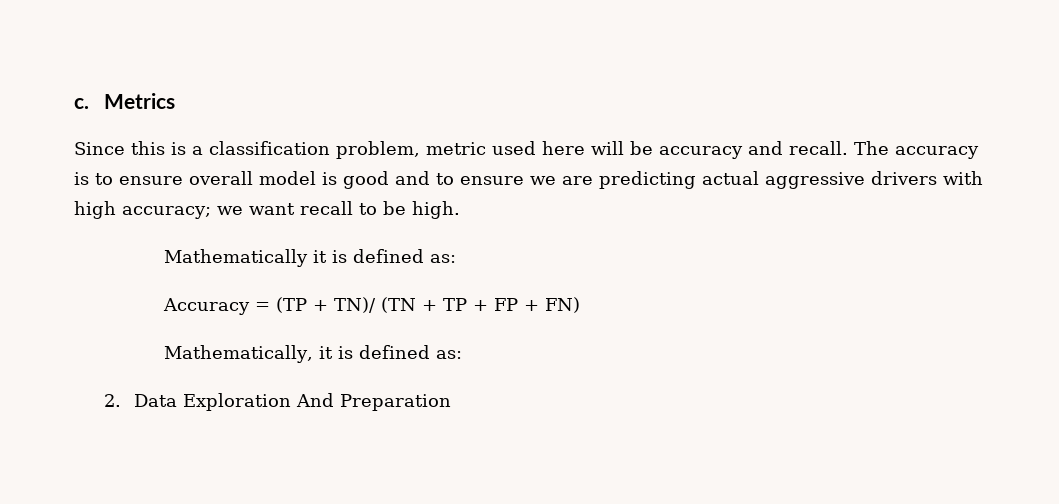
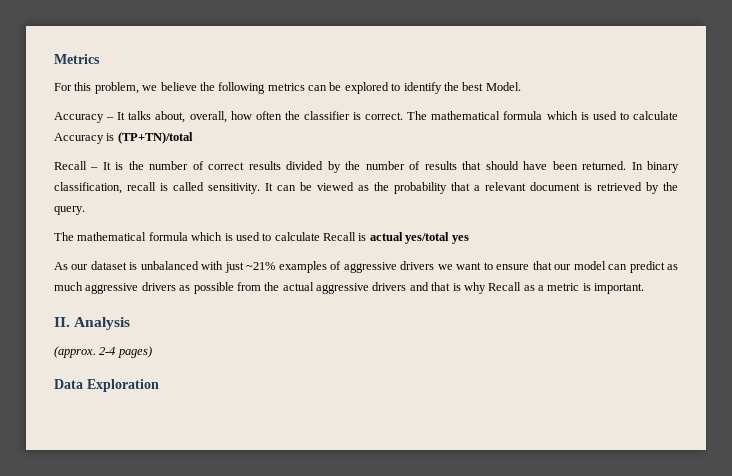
- c.
- Since this is a classification problem, metric used here will be accuracy and recall. The accuracy is to ensure overall model is good and to ensure we are predicting actual aggressive drivers with high accuracy; we want recall to be high.
- Mathematically it is defined as:
- Accuracy = (TP + TN)/ (TN + TP + FP + FN)
- Mathematically, it is defined as:
- 2. Data Exploration And Preparation
+ For this problem, we believe the following metrics can be explored to identify the best Model.
+ Accuracy – It talks about, overall, how often the classifier is correct. The mathematical formula which is used to calculate Accuracy is (TP+TN)/total
+ Recall – It is the number of correct results divided by the number of results that should have been returned. In binary classification, recall is called sensitivity. It can be viewed as the probability that a relevant document is retrieved by the query.
+ The mathematical formula which is used to calculate Recall is actual yes/total yes
+ As our dataset is unbalanced with just ~21% examples of aggressive drivers we want to ensure that our model can predict as much aggressive drivers as possible from the actual aggressive drivers and that is why Recall as a metric is important.
+ II. Analysis
+ (approx. 2-4 pages)
+ Data Exploration

